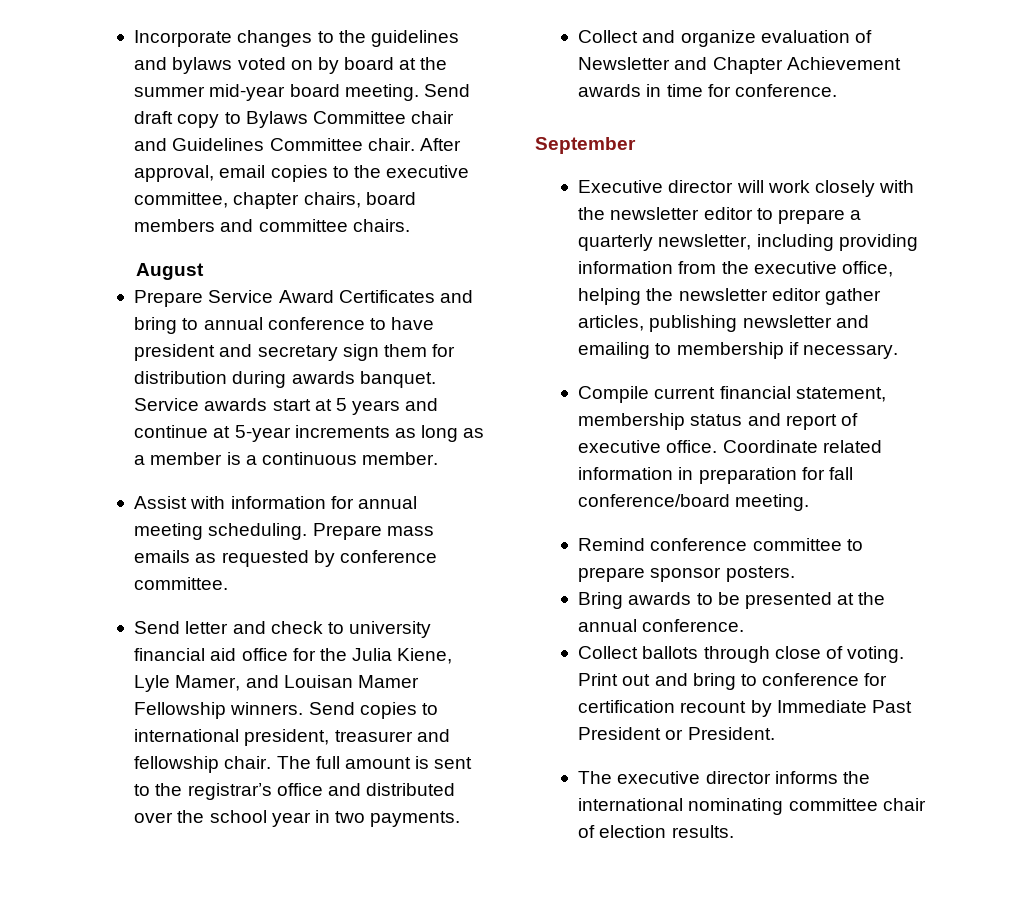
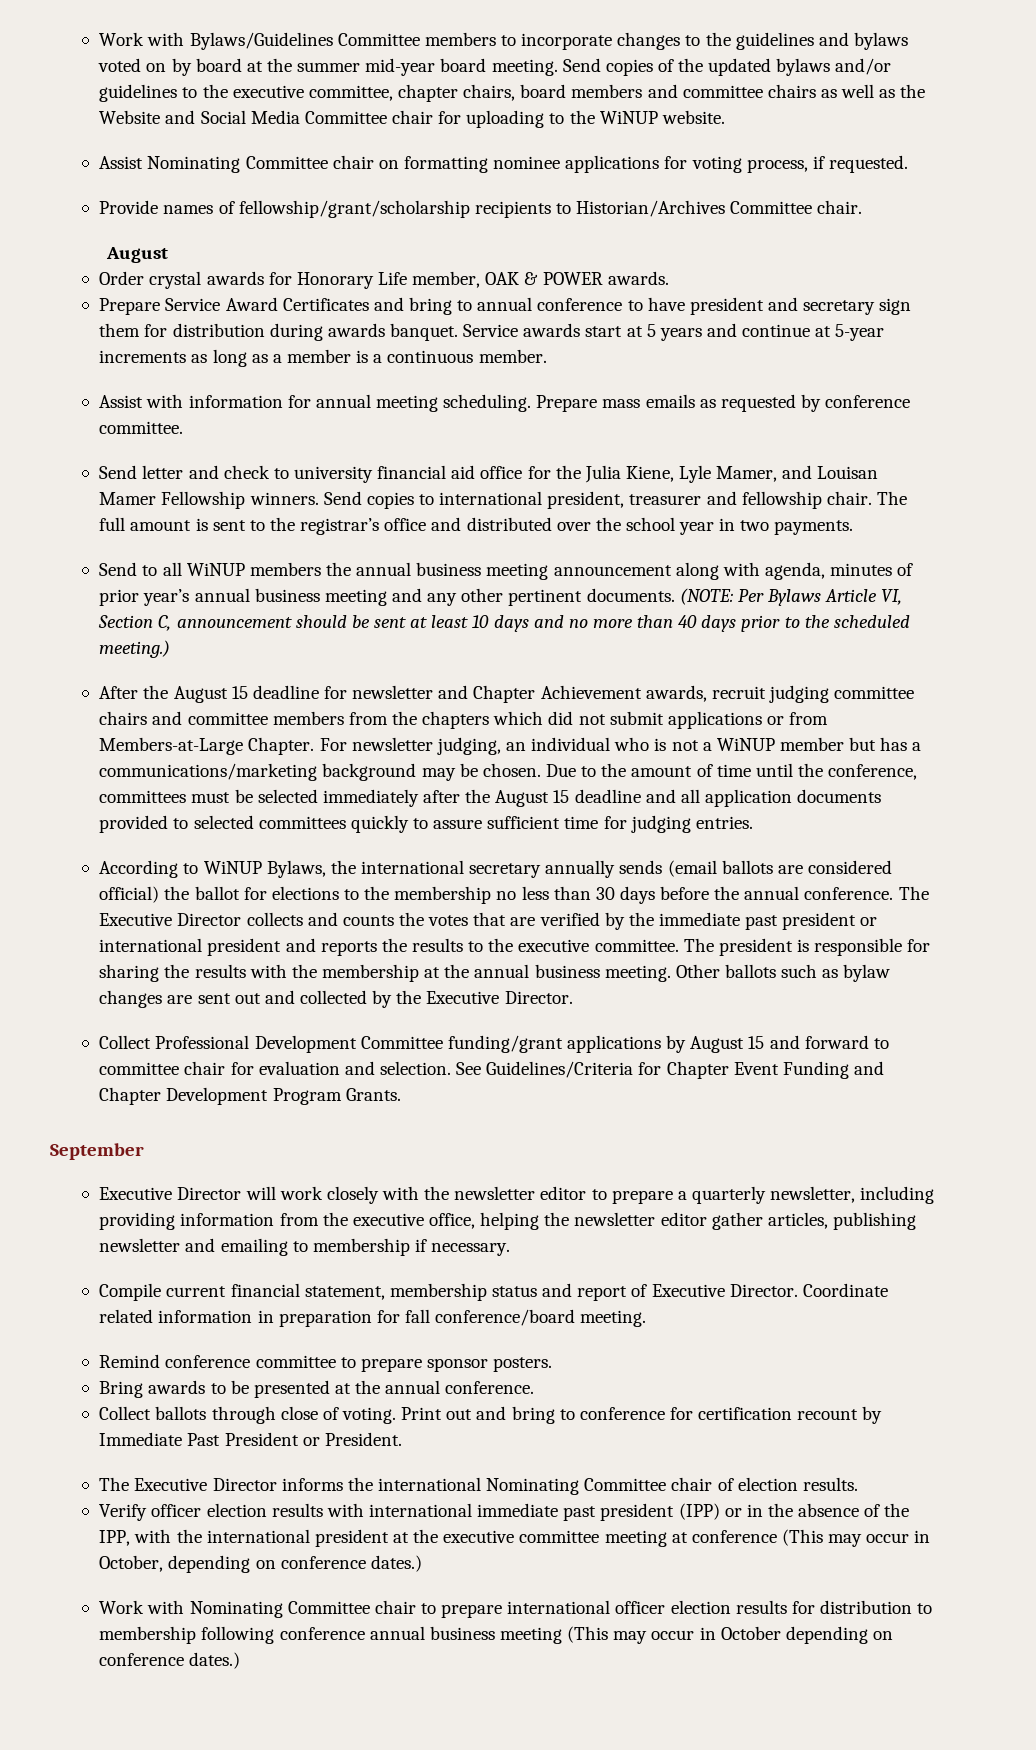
- Incorporate changes to the guidelines and bylaws voted on by board at the summer mid-year board meeting.
+ Work with Bylaws/Guidelines Committee members to incorporate changes to the guidelines and bylaws voted on by board at the summer mid-year board meeting.
- Send draft copy to Bylaws Committee chair and Guidelines Committee chair. After approval, email copies to the executive committee, chapter chairs, board members and committee chairs.
+ Send copies of the updated bylaws and/or guidelines to the executive committee, chapter chairs, board members and committee chairs as well as the Website and Social Media Committee chair for uploading to the WiNUP website.
+ Assist Nominating Committee chair on formatting nominee applications for voting process, if requested.
+ Provide names of fellowship/grant/scholarship recipients to Historian/Archives Committee chair.
  August
+ Order crystal awards for Honorary Life member, OAK & POWER awards.
- Collect and organize evaluation of Newsletter and Chapter Achievement awards in time for conference.
+ Send to all WiNUP members the annual business meeting announcement along with agenda, minutes of prior year’s annual business meeting and any other pertinent documents. (NOTE: Per Bylaws Article VI, Section C, announcement should be sent at least 10 days and no more than 40 days prior to the scheduled meeting.)
+ After the August 15 deadline for newsletter and Chapter Achievement awards, recruit judging committee chairs and committee members from the chapters which did not submit applications or from Members-at-Large Chapter. For newsletter judging, an individual who is not a WiNUP member but has a communications/marketing background may be chosen. Due to the amount of time until the conference, committees must be selected immediately after the August 15 deadline and all application documents provided to selected committees quickly to assure sufficient time for judging entries.
+ According to WiNUP Bylaws, the international secretary annually sends (email ballots are considered official) the ballot for elections to the membership no less than 30 days before the annual conference. The Executive Director collects and counts the votes that are verified by the immediate past president or international president and reports the results to the executive committee. The president is responsible for sharing the results with the membership at the annual business meeting. Other ballots such as bylaw changes are sent out and collected by the Executive Director.
+ Collect Professional Development Committee funding/grant applications by August 15 and forward to committee chair for evaluation and selection. See Guidelines/Criteria for Chapter Event Funding and Chapter Development Program Grants.
- Executive director will work closely with the newsletter editor to prepare a quarterly newsletter, including providing information from the executive office, helping the newsletter editor gather articles, publishing newsletter and emailing to membership if necessary.
+ Executive Director will work closely with the newsletter editor to prepare a quarterly newsletter, including providing information from the executive office, helping the newsletter editor gather articles, publishing newsletter and emailing to membership if necessary.
- Compile current financial statement, membership status and report of executive office.
+ Compile current financial statement, membership status and report of Executive Director.
- The executive director informs the international nominating committee chair of election results.
+ The Executive Director informs the international Nominating Committee chair of election results.
+ Verify officer election results with international immediate past president (IPP) or in the absence of the IPP, with the international president at the executive committee meeting at conference (This may occur in October, depending on conference dates.)
+ Work with Nominating Committee chair to prepare international officer election results for distribution to membership following conference annual business meeting (This may occur in October depending on conference dates.)

